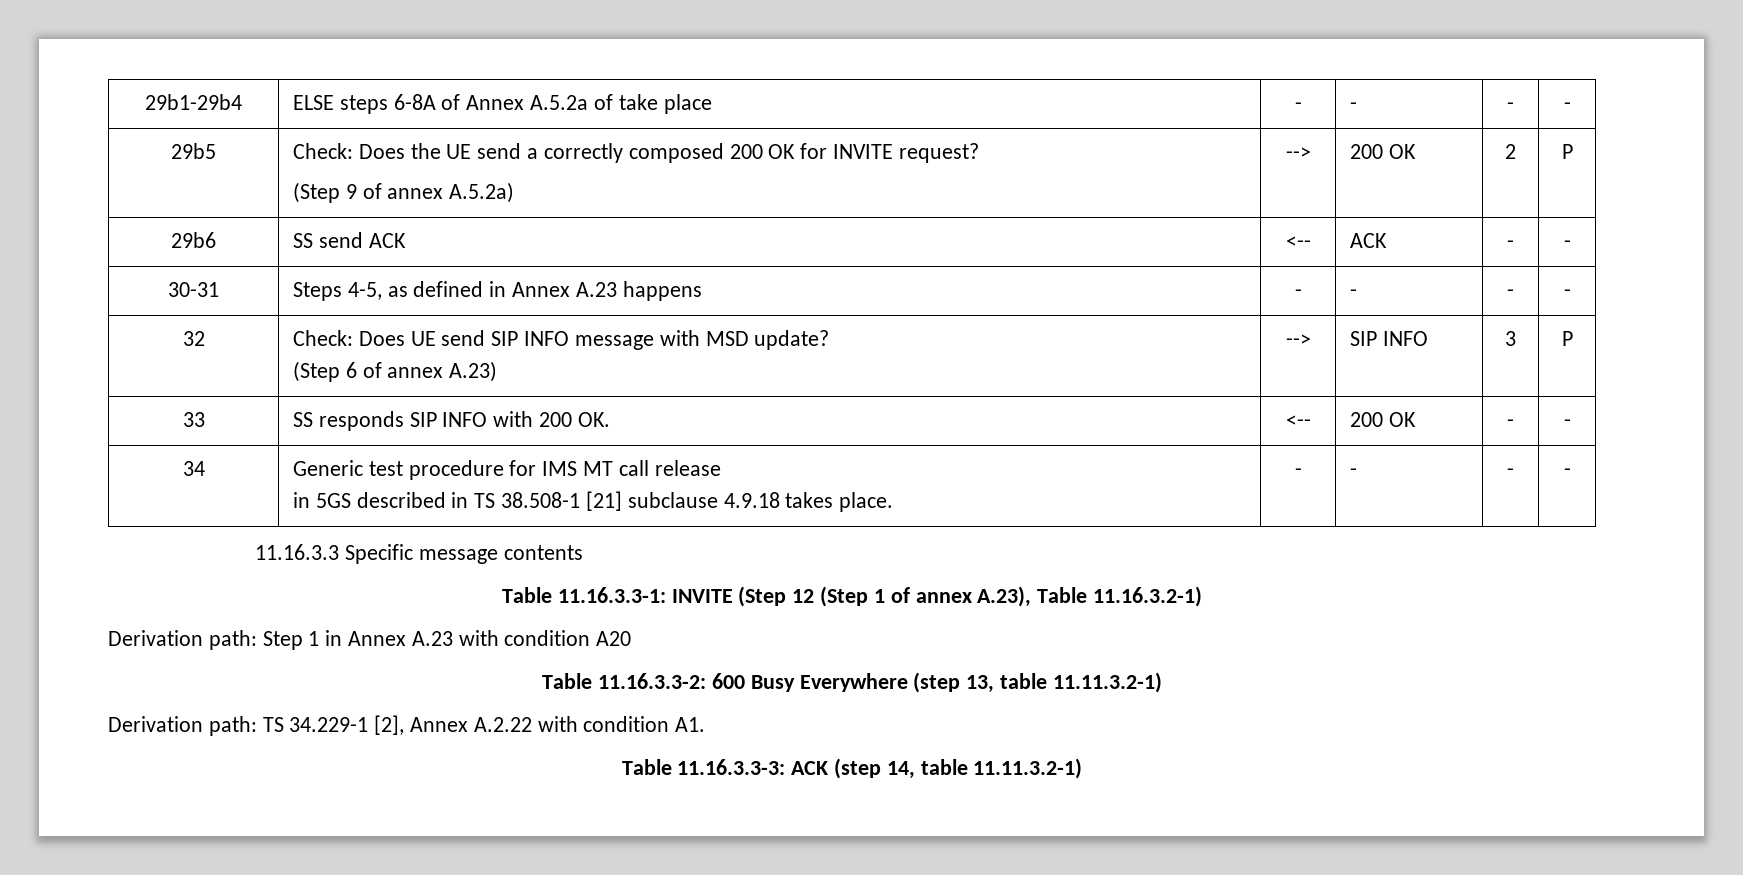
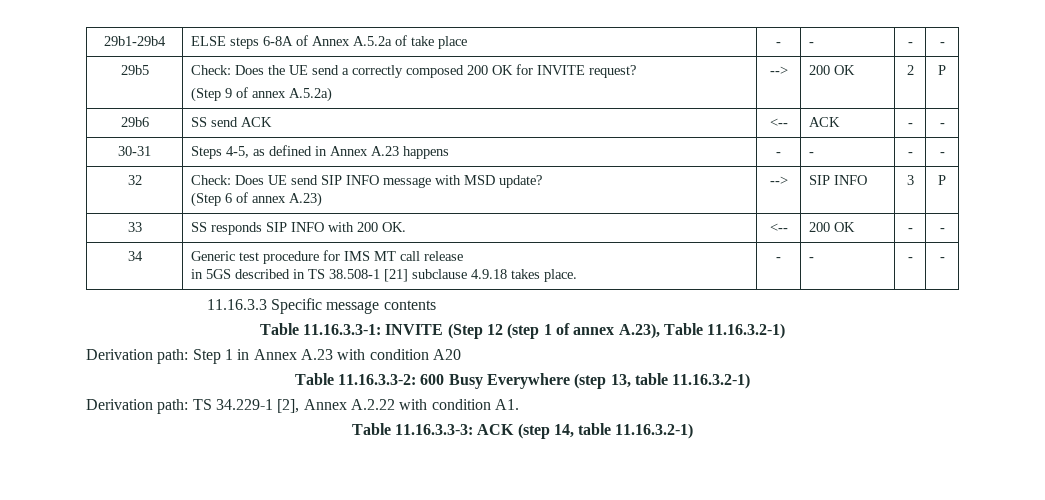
- Table 11.16.3.3-1: INVITE (Step 12 (Step 1 of annex A.23), Table 11.16.3.2-1)
+ Table 11.16.3.3-1: INVITE (Step 12 (step 1 of annex A.23), Table 11.16.3.2-1)
- Table 11.16.3.3-2: 600 Busy Everywhere (step 13, table 11.11.3.2-1)
+ Table 11.16.3.3-2: 600 Busy Everywhere (step 13, table 11.16.3.2-1)
- Table 11.16.3.3-3: ACK (step 14, table 11.11.3.2-1)
+ Table 11.16.3.3-3: ACK (step 14, table 11.16.3.2-1)

